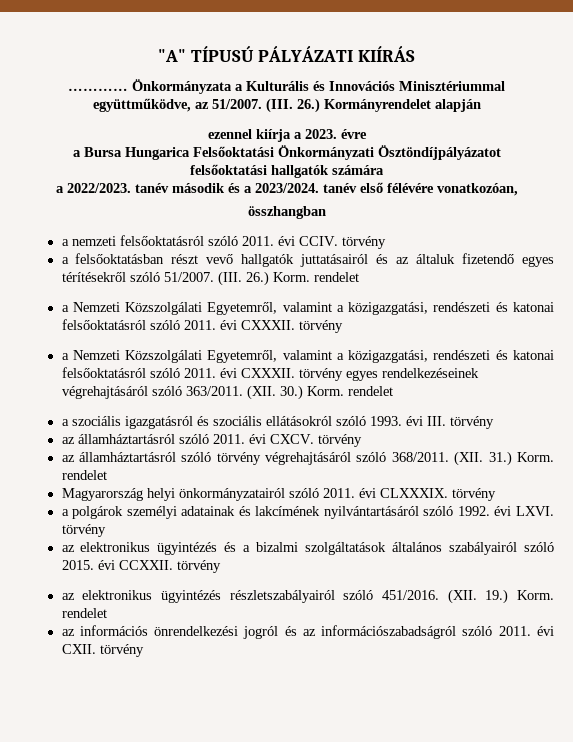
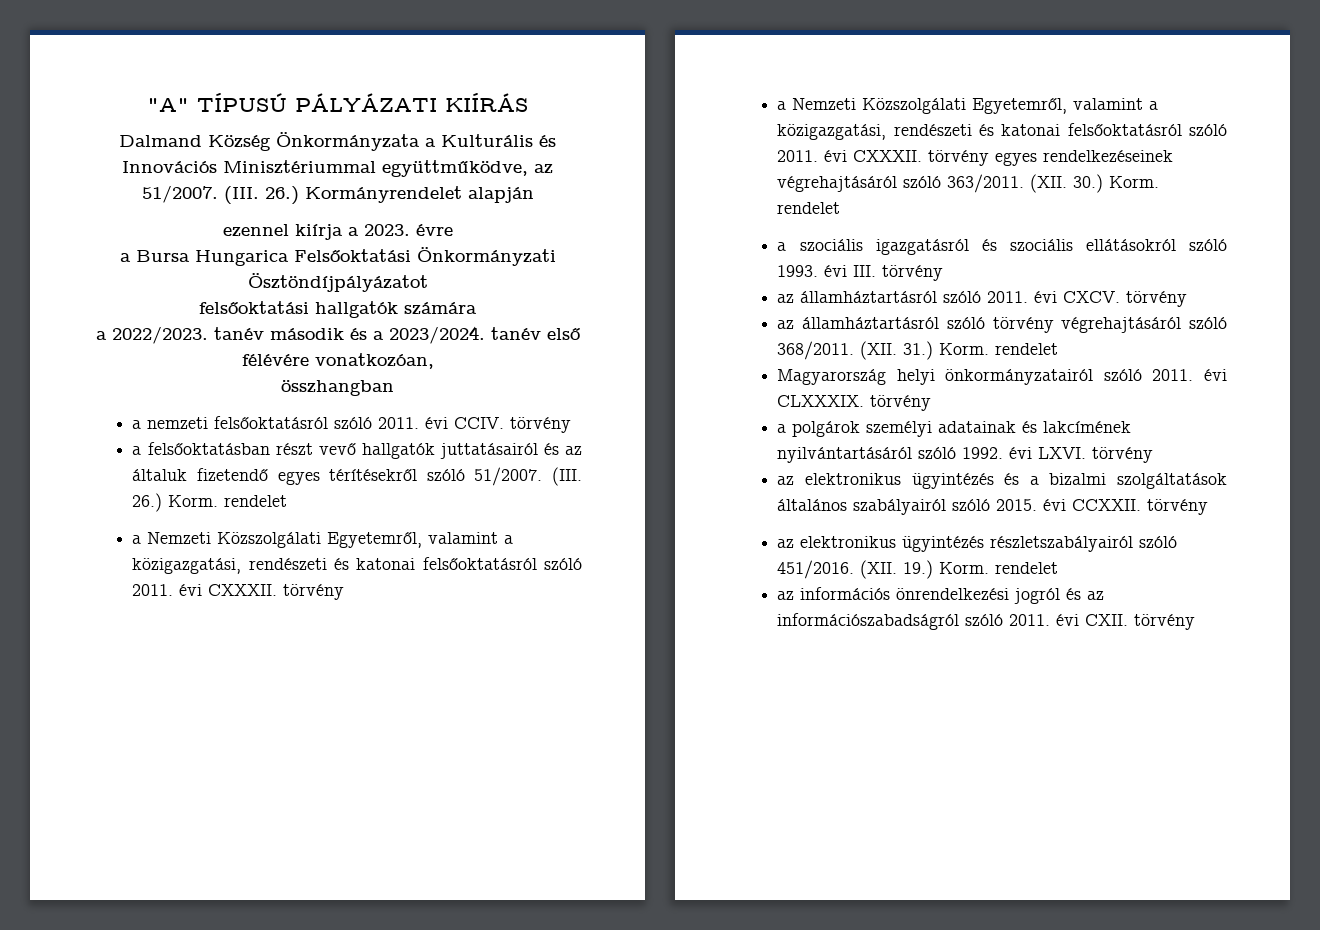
- ………… Önkormányzata a Kulturális és Innovációs Minisztériummal együttműködve, az 51/2007.
+ Dalmand Község Önkormányzata a Kulturális és Innovációs Minisztériummal együttműködve, az 51/2007.

